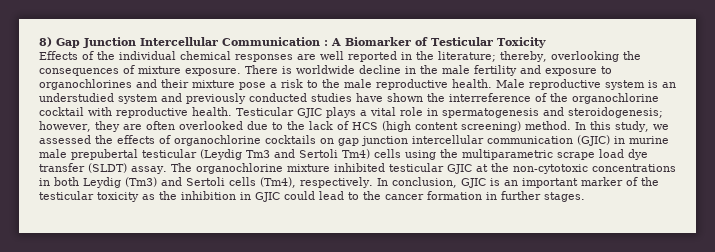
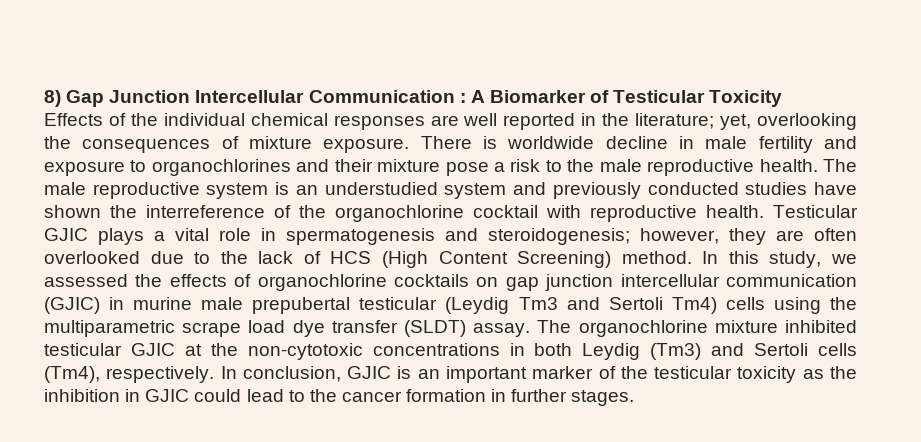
- Effects of the individual chemical responses are well reported in the literature; thereby, overlooking the consequences of mixture exposure.
+ Effects of the individual chemical responses are well reported in the literature; yet, overlooking the consequences of mixture exposure.
- There is worldwide decline in the male fertility and exposure to organochlorines and their mixture pose a risk to the male reproductive health.
+ There is worldwide decline in male fertility and exposure to organochlorines and their mixture pose a risk to the male reproductive health.
- Male reproductive system is an understudied system and previously conducted studies have shown the interreference of the organochlorine cocktail with reproductive health.
+ The male reproductive system is an understudied system and previously conducted studies have shown the interreference of the organochlorine cocktail with reproductive health.
- Testicular GJIC plays a vital role in spermatogenesis and steroidogenesis; however, they are often overlooked due to the lack of HCS (high content screening) method.
+ Testicular GJIC plays a vital role in spermatogenesis and steroidogenesis; however, they are often overlooked due to the lack of HCS (High Content Screening) method.

